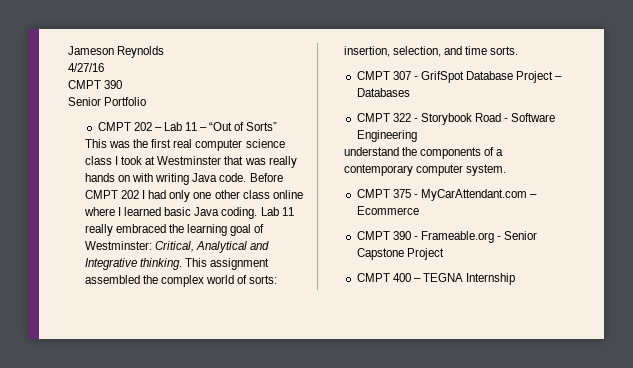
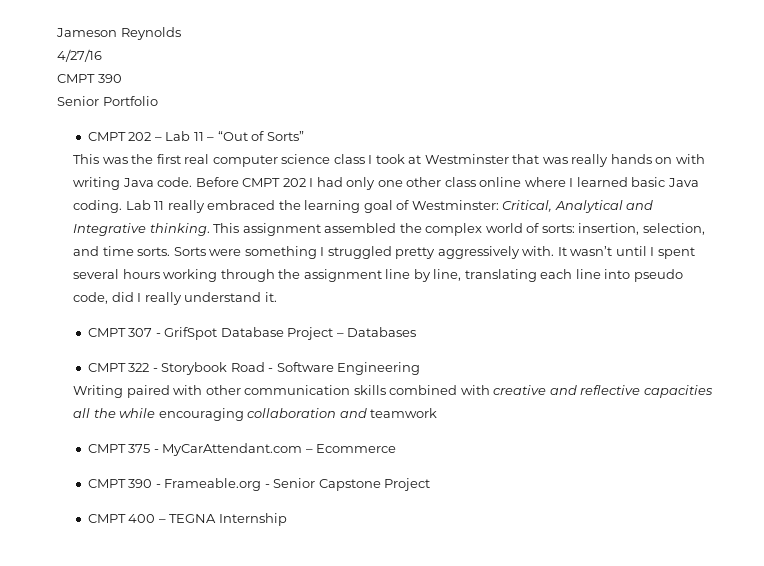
+ Sorts were something I struggled pretty aggressively with. It wasn’t until I spent several hours working through the assignment line by line, translating each line into pseudo code, did I really understand it.
- understand the components of a contemporary computer system.
+ Writing paired with other communication skills combined with creative and reflective capacities all the while encouraging collaboration and teamwork

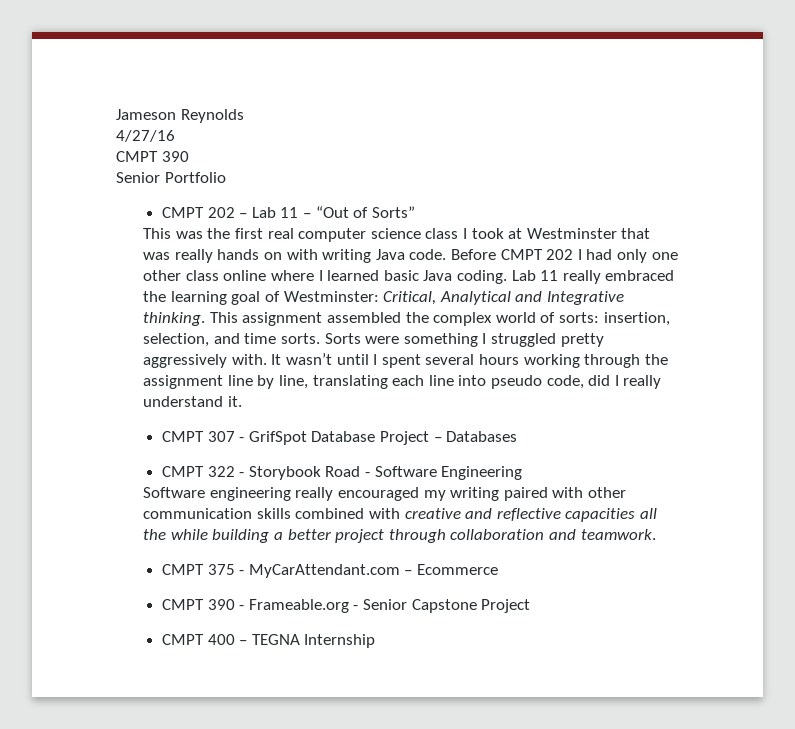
- Writing paired with other communication skills combined with creative and reflective capacities all the while encouraging collaboration and teamwork
+ Software engineering really encouraged my writing paired with other communication skills combined with creative and reflective capacities all the while building a better project through collaboration and teamwork.

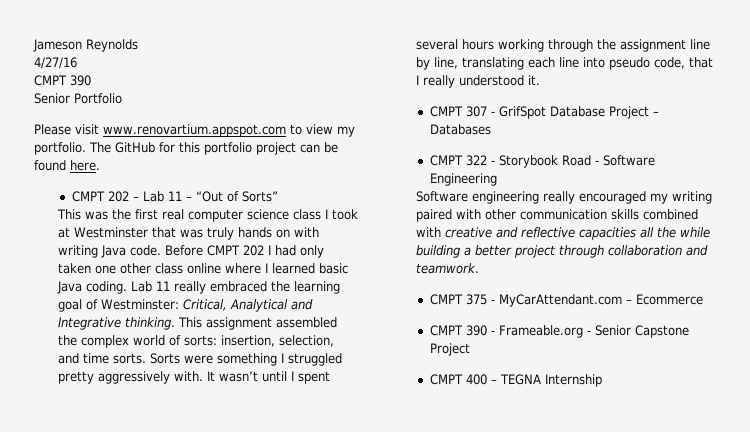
+ Please visit www.renovartium.appspot.com to view my portfolio. The GitHub for this portfolio project can be found here.
- This was the first real computer science class I took at Westminster that was really hands on with writing Java code.
+ This was the first real computer science class I took at Westminster that was truly hands on with writing Java code.
- Before CMPT 202 I had only one other class online where I learned basic Java coding.
+ Before CMPT 202 I had only taken one other class online where I learned basic Java coding.
- It wasn’t until I spent several hours working through the assignment line by line, translating each line into pseudo code, did I really understand it.
+ It wasn’t until I spent several hours working through the assignment line by line, translating each line into pseudo code, that I really understood it.

